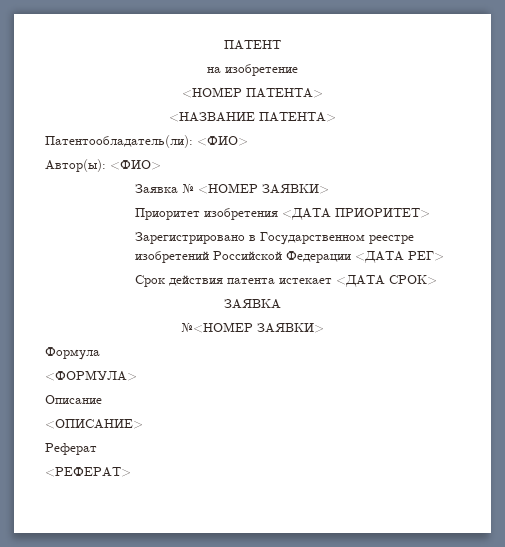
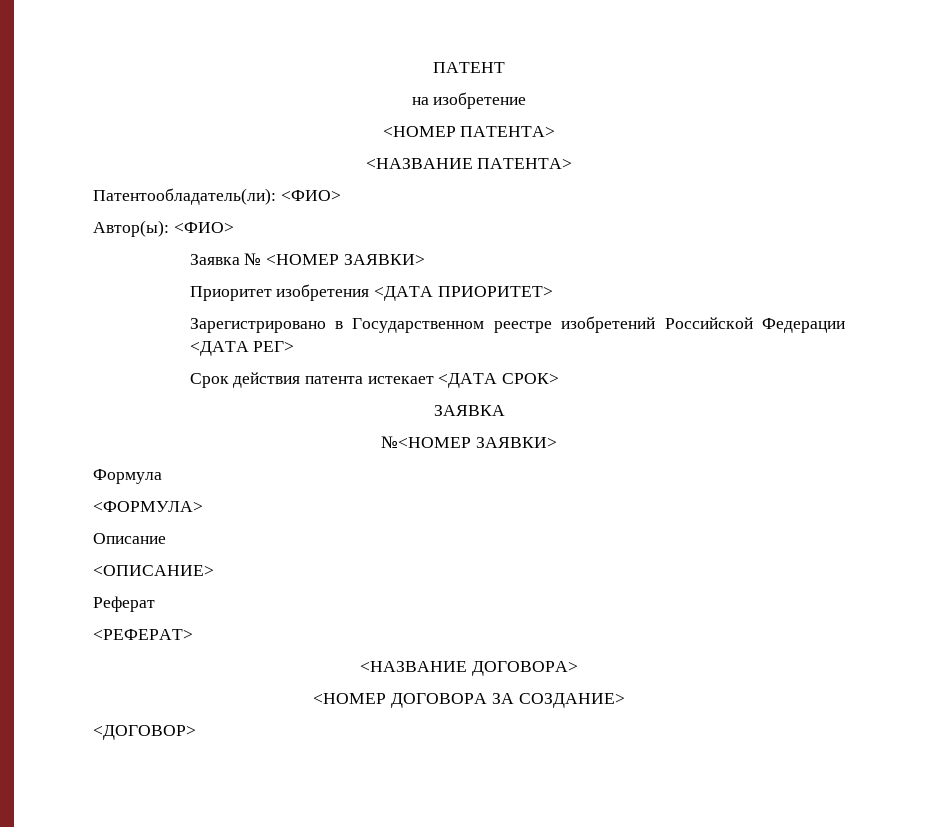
+ <НАЗВАНИЕ ДОГОВОРА>
+ <НОМЕР ДОГОВОРА ЗА СОЗДАНИЕ>
+ <ДОГОВОР>

